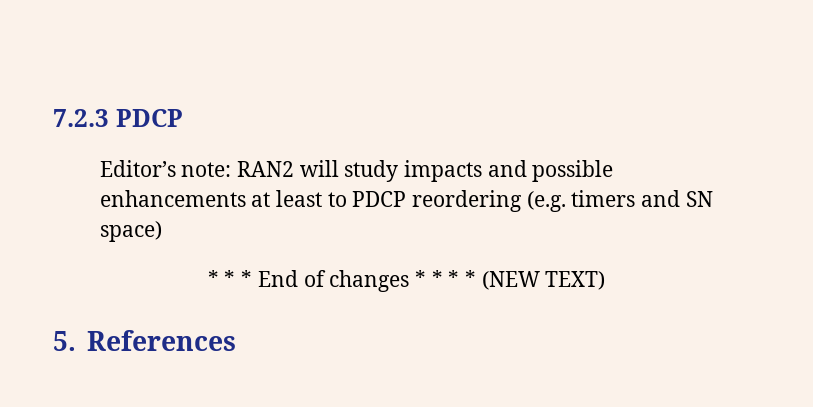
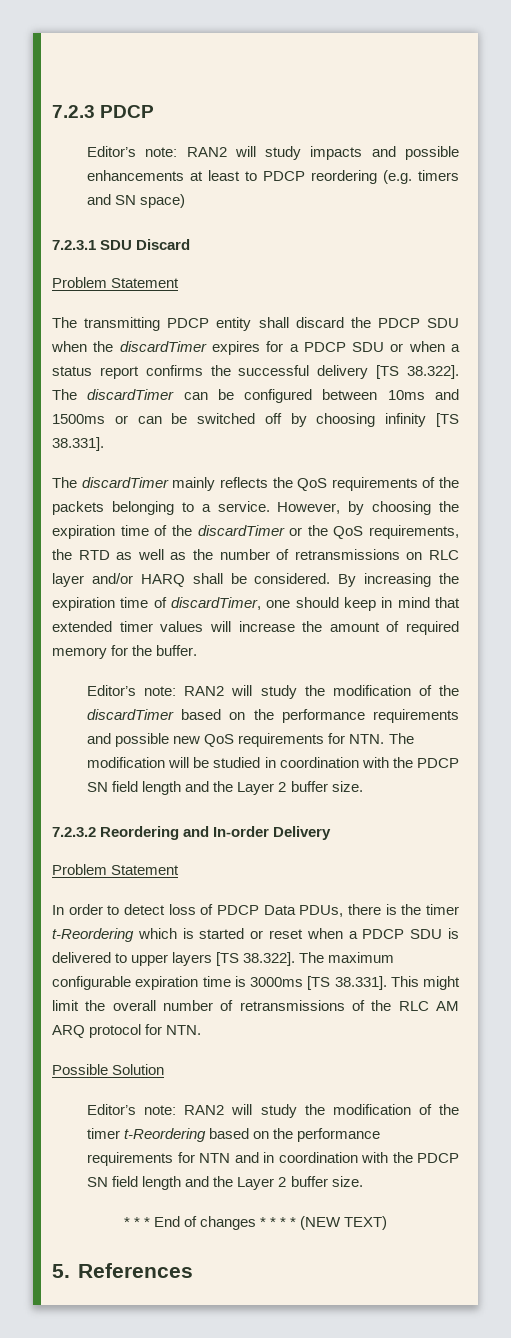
+ 7.2.3.1 SDU Discard
+ Problem Statement
+ The transmitting PDCP entity shall discard the PDCP SDU when the discardTimer expires for a PDCP SDU or when a status report confirms the successful delivery [TS 38.322]. The discardTimer can be configured between 10ms and 1500ms or can be switched off by choosing infinity [TS 38.331].
+ The discardTimer mainly reflects the QoS requirements of the packets belonging to a service. However, by choosing the expiration time of the discardTimer or the QoS requirements, the RTD as well as the number of retransmissions on RLC layer and/or HARQ shall be considered. By increasing the expiration time of discardTimer, one should keep in mind that extended timer values will increase the amount of required memory for the buffer.
+ Editor’s note: RAN2 will study the modification of the discardTimer based on the performance requirements and possible new QoS requirements for NTN. The modification will be studied in coordination with the PDCP SN field length and the Layer 2 buffer size.
+ 7.2.3.2 Reordering and In-order Delivery
+ Problem Statement
+ In order to detect loss of PDCP Data PDUs, there is the timer t-Reordering which is started or reset when a PDCP SDU is delivered to upper layers [TS 38.322]. The maximum configurable expiration time is 3000ms [TS 38.331]. This might limit the overall number of retransmissions of the RLC AM ARQ protocol for NTN.
+ Possible Solution
+ Editor’s note: RAN2 will study the modification of the timer t-Reordering based on the performance requirements for NTN and in coordination with the PDCP SN field length and the Layer 2 buffer size.

